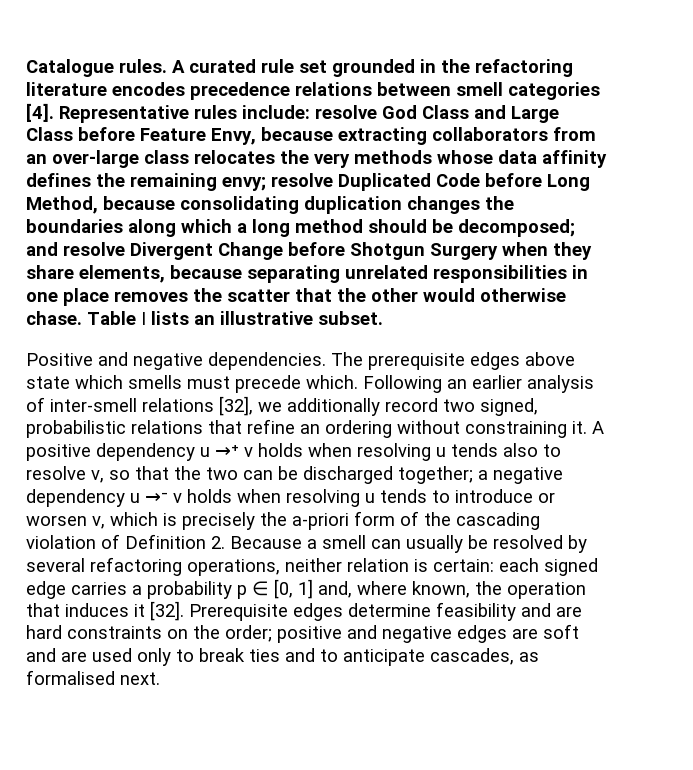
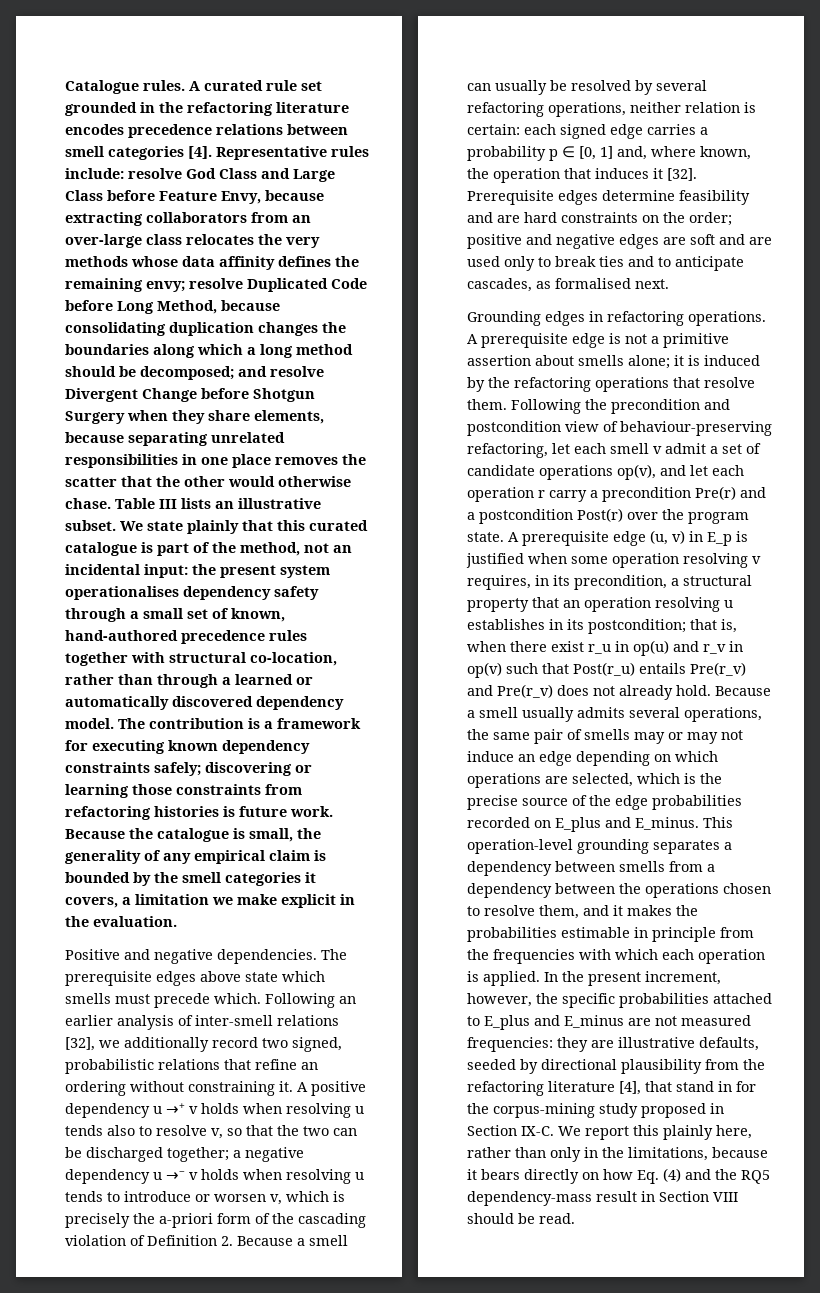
- Table I lists an illustrative subset.
+ Table III lists an illustrative subset. We state plainly that this curated catalogue is part of the method, not an incidental input: the present system operationalises dependency safety through a small set of known, hand-authored precedence rules together with structural co-location, rather than through a learned or automatically discovered dependency model. The contribution is a framework for executing known dependency constraints safely; discovering or learning those constraints from refactoring histories is future work. Because the catalogue is small, the generality of any empirical claim is bounded by the smell categories it covers, a limitation we make explicit in the evaluation.
+ Grounding edges in refactoring operations. A prerequisite edge is not a primitive assertion about smells alone; it is induced by the refactoring operations that resolve them. Following the precondition and postcondition view of behaviour-preserving refactoring, let each smell v admit a set of candidate operations op(v), and let each operation r carry a precondition Pre(r) and a postcondition Post(r) over the program state. A prerequisite edge (u, v) in E_p is justified when some operation resolving v requires, in its precondition, a structural property that an operation resolving u establishes in its postcondition; that is, when there exist r_u in op(u) and r_v in op(v) such that Post(r_u) entails Pre(r_v) and Pre(r_v) does not already hold. Because a smell usually admits several operations, the same pair of smells may or may not induce an edge depending on which operations are selected, which is the precise source of the edge probabilities recorded on E_plus and E_minus. This operation-level grounding separates a dependency between smells from a dependency between the operations chosen to resolve them, and it makes the probabilities estimable in principle from the frequencies with which each operation is applied. In the present increment, however, the specific probabilities attached to E_plus and E_minus are not measured frequencies: they are illustrative defaults, seeded by directional plausibility from the refactoring literature [4], that stand in for the corpus-mining study proposed in Section IX-C. We report this plainly here, rather than only in the limitations, because it bears directly on how Eq. (4) and the RQ5 dependency-mass result in Section VIII should be read.

